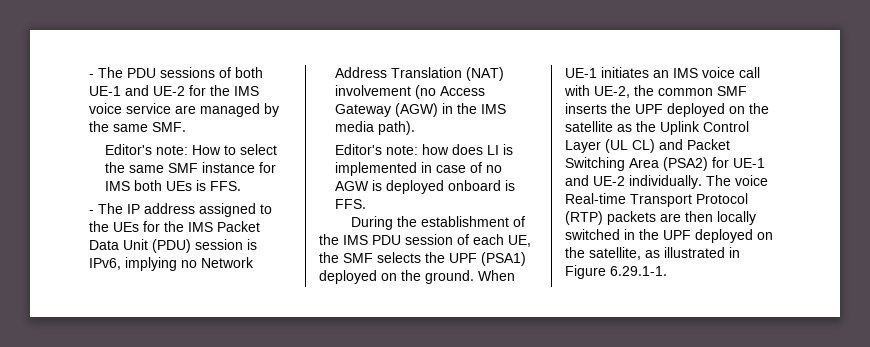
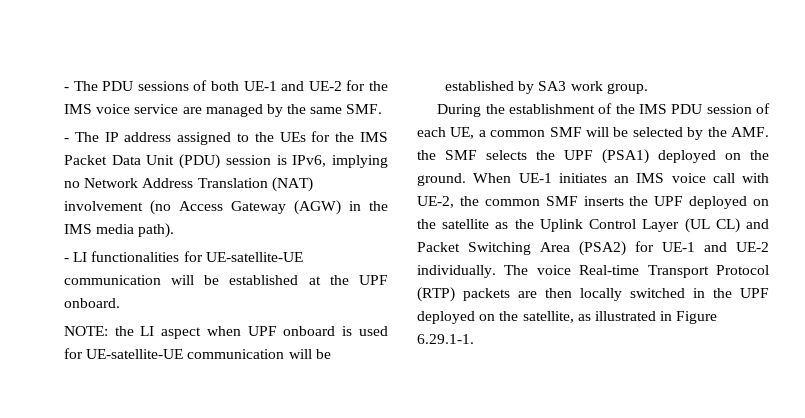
- Editor's note: How to select the same SMF instance for IMS both UEs is FFS.
- Editor's note: how does LI is implemented in case of no AGW is deployed onboard is FFS.
+ - LI functionalities for UE-satellite-UE communication will be established at the UPF onboard.
+ NOTE: the LI aspect when UPF onboard is used for UE-satellite-UE communication will be established by SA3 work group.
- During the establishment of the IMS PDU session of each UE, the SMF selects the UPF (PSA1) deployed on the ground.
+ During the establishment of the IMS PDU session of each UE, a common SMF will be selected by the AMF. the SMF selects the UPF (PSA1) deployed on the ground.

